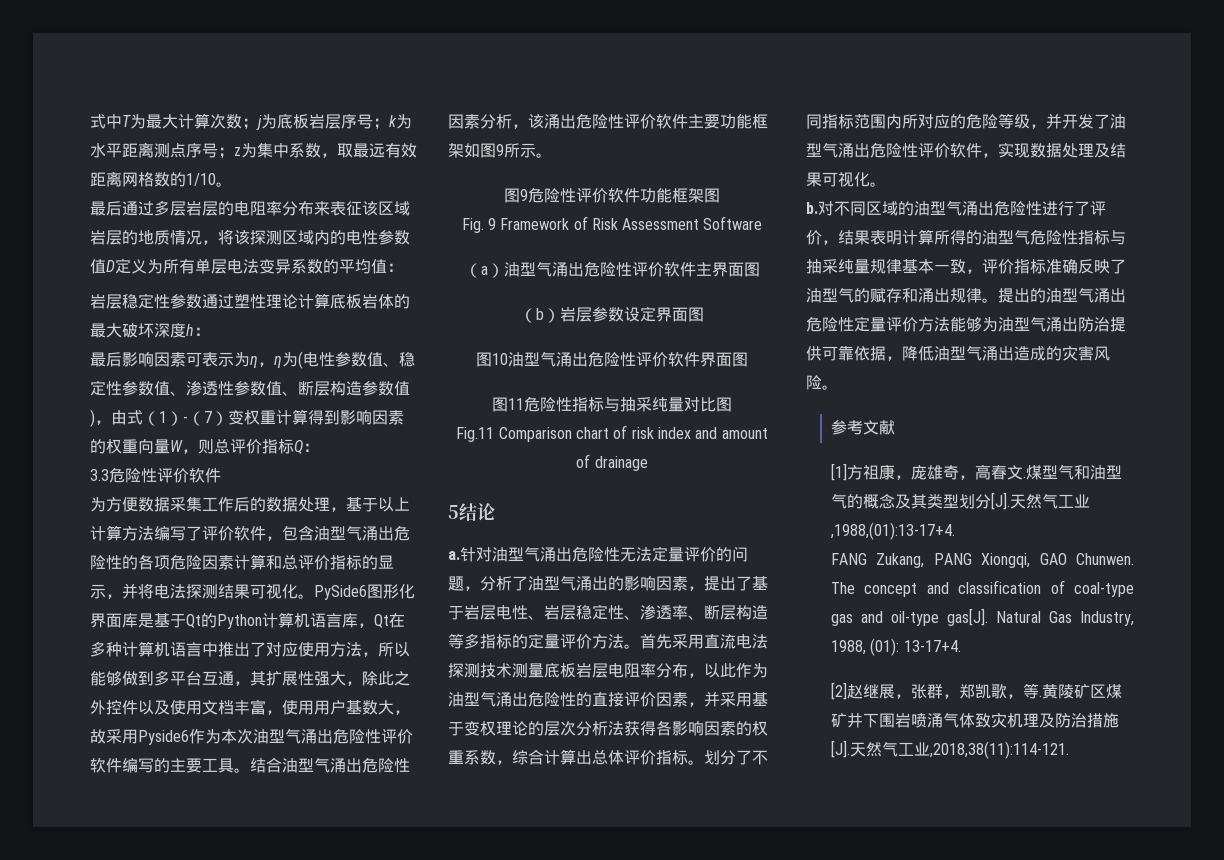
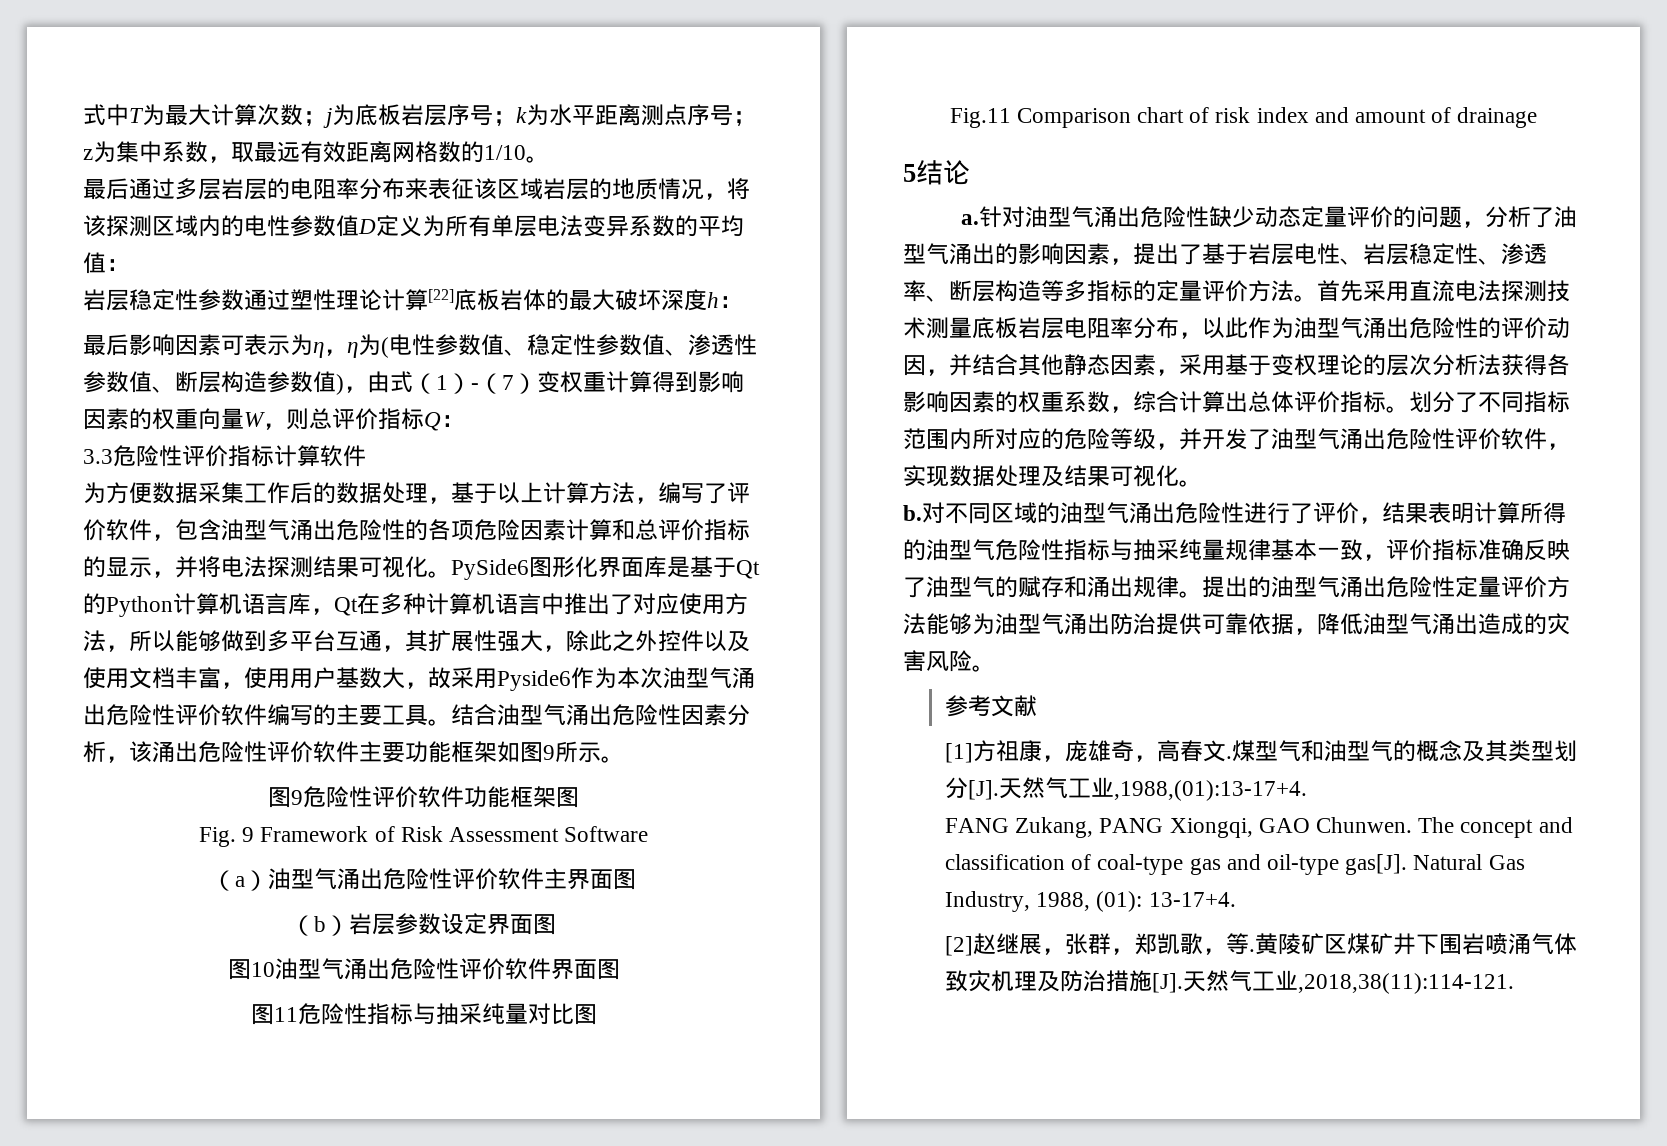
- 岩层稳定性参数通过塑性理论计算底板岩体的最大破坏深度h：
+ 岩层稳定性参数通过塑性理论计算[22]底板岩体的最大破坏深度h：
- 3.3危险性评价软件
+ 3.3危险性评价指标计算软件
- 为方便数据采集工作后的数据处理，基于以上计算方法编写了评价软件，包含油型气涌出危险性的各项危险因素计算和总评价指标的显示，并将电法探测结果可视化。
+ 为方便数据采集工作后的数据处理，基于以上计算方法，编写了评价软件，包含油型气涌出危险性的各项危险因素计算和总评价指标的显示，并将电法探测结果可视化。
- 针对油型气涌出危险性无法定量评价的问题，分析了油型气涌出的影响因素，提出了基于岩层电性、岩层稳定性、渗透率、断层构造等多指标的定量评价方法。
+ 针对油型气涌出危险性缺少动态定量评价的问题，分析了油型气涌出的影响因素，提出了基于岩层电性、岩层稳定性、渗透率、断层构造等多指标的定量评价方法。
- 首先采用直流电法探测技术测量底板岩层电阻率分布，以此作为油型气涌出危险性的直接评价因素，并采用基于变权理论的层次分析法获得各影响因素的权重系数，综合计算出总体评价指标。
+ 首先采用直流电法探测技术测量底板岩层电阻率分布，以此作为油型气涌出危险性的评价动因，并结合其他静态因素，采用基于变权理论的层次分析法获得各影响因素的权重系数，综合计算出总体评价指标。

